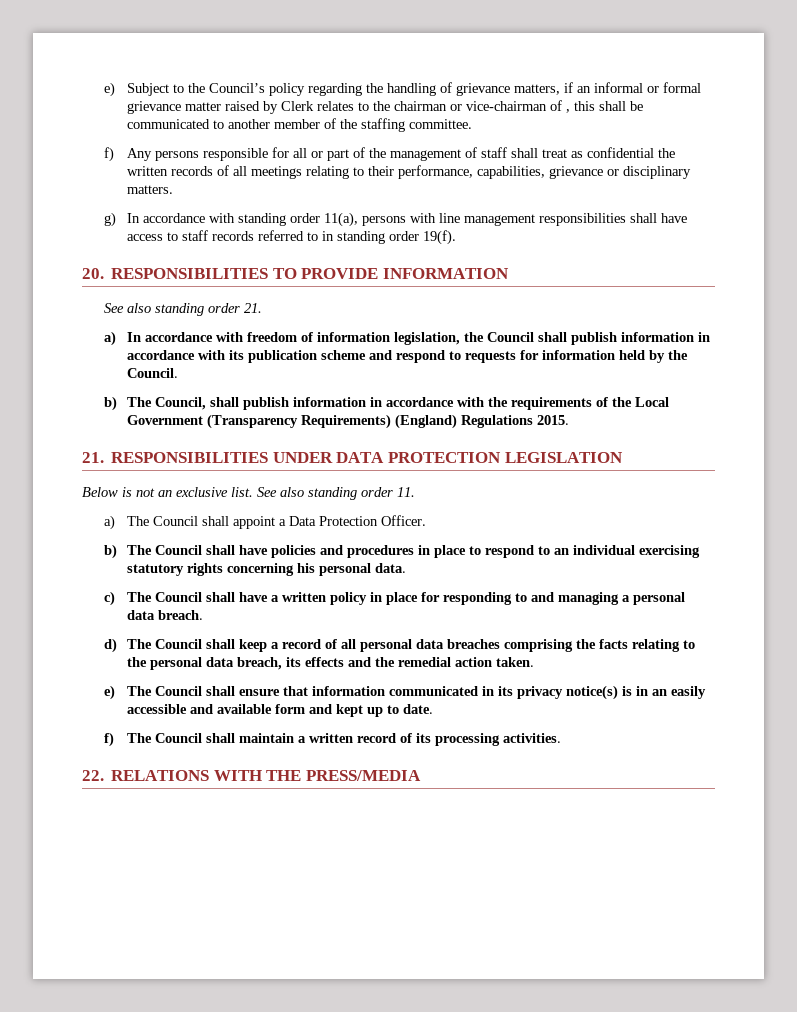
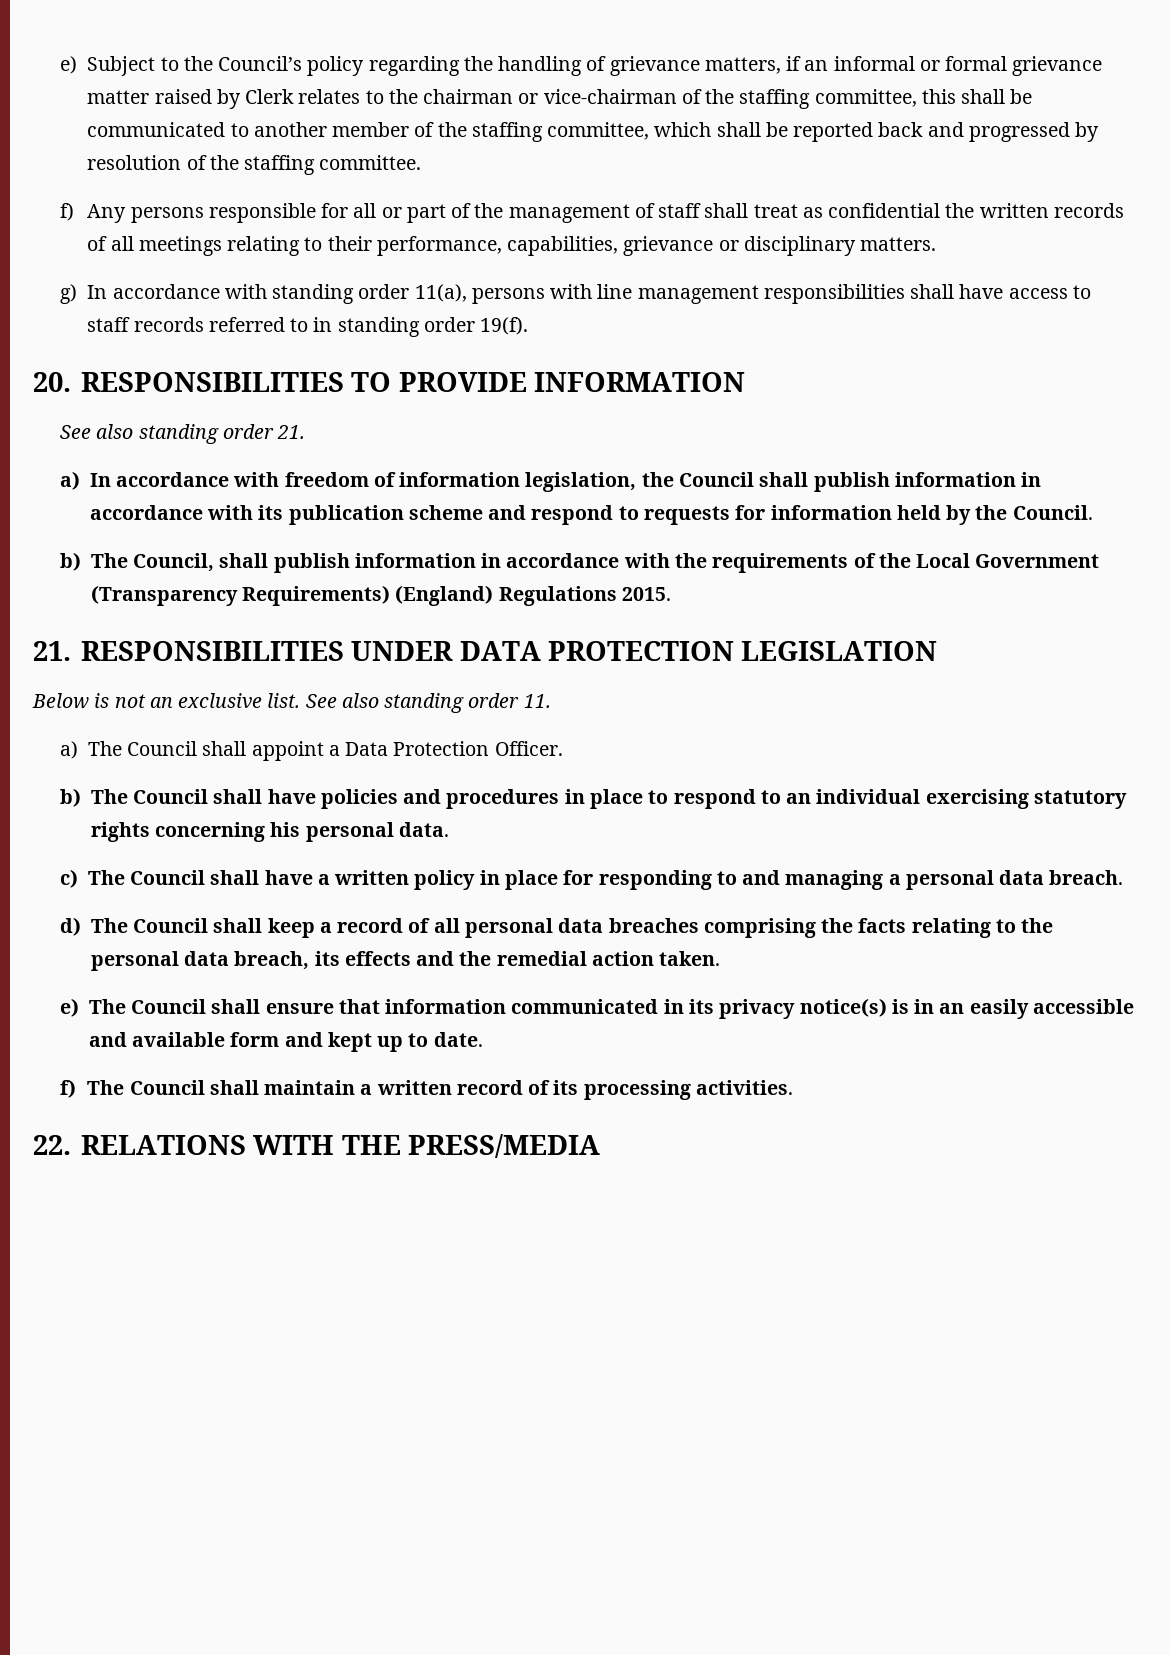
- e) Subject to the Council’s policy regarding the handling of grievance matters, if an informal or formal grievance matter raised by Clerk relates to the chairman or vice-chairman of , this shall be communicated to another member of the staffing committee.
+ e) Subject to the Council’s policy regarding the handling of grievance matters, if an informal or formal grievance matter raised by Clerk relates to the chairman or vice-chairman of the staffing committee, this shall be communicated to another member of the staffing committee, which shall be reported back and progressed by resolution of the staffing committee.

